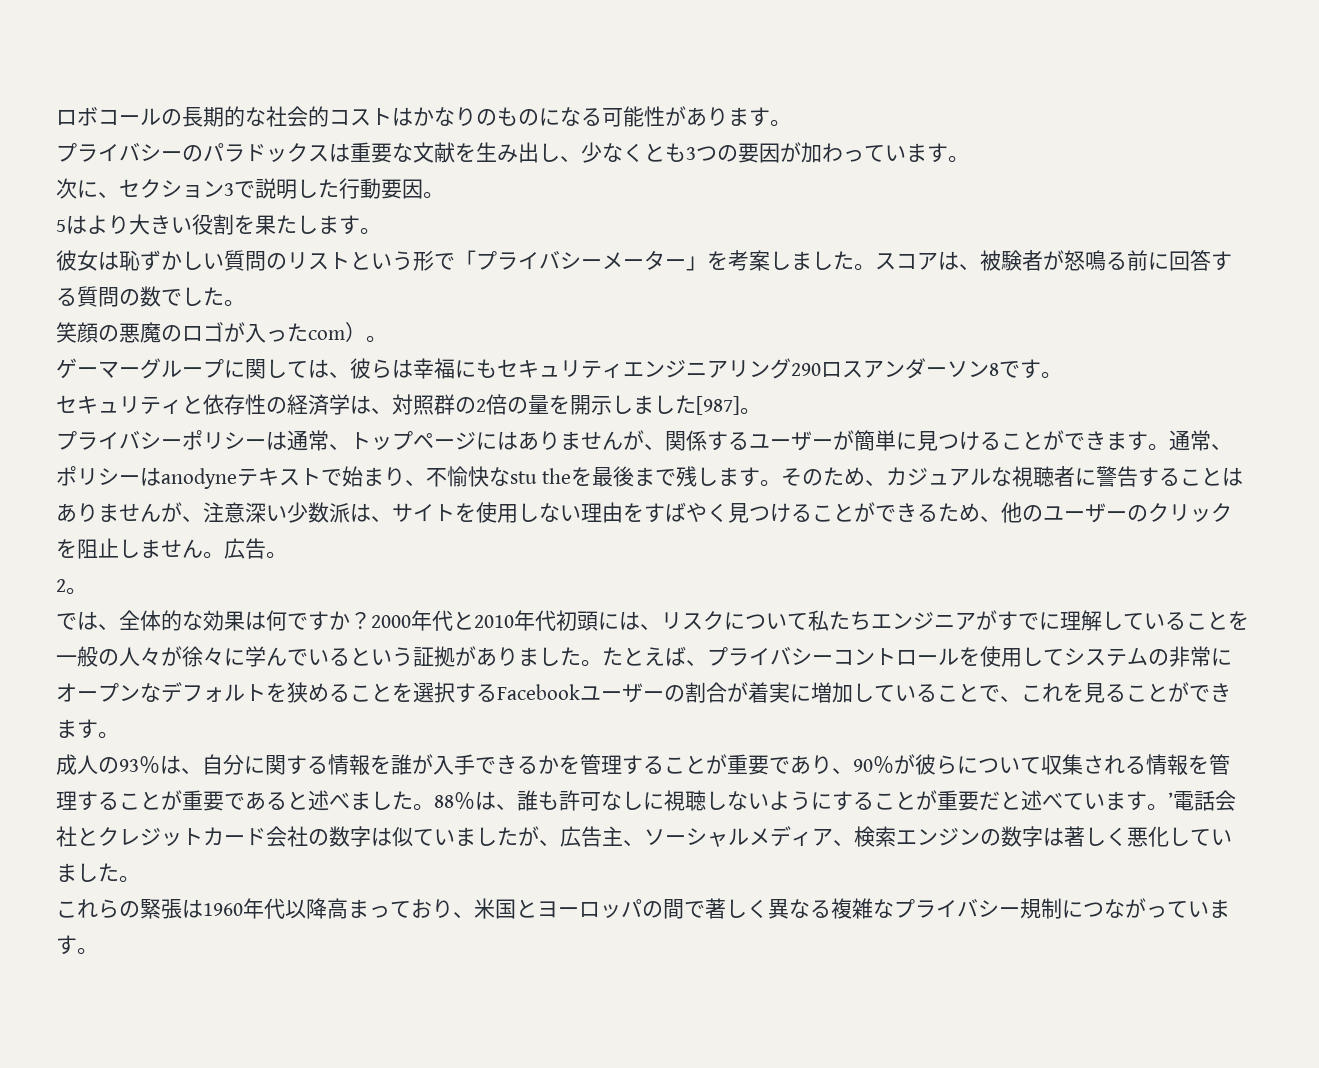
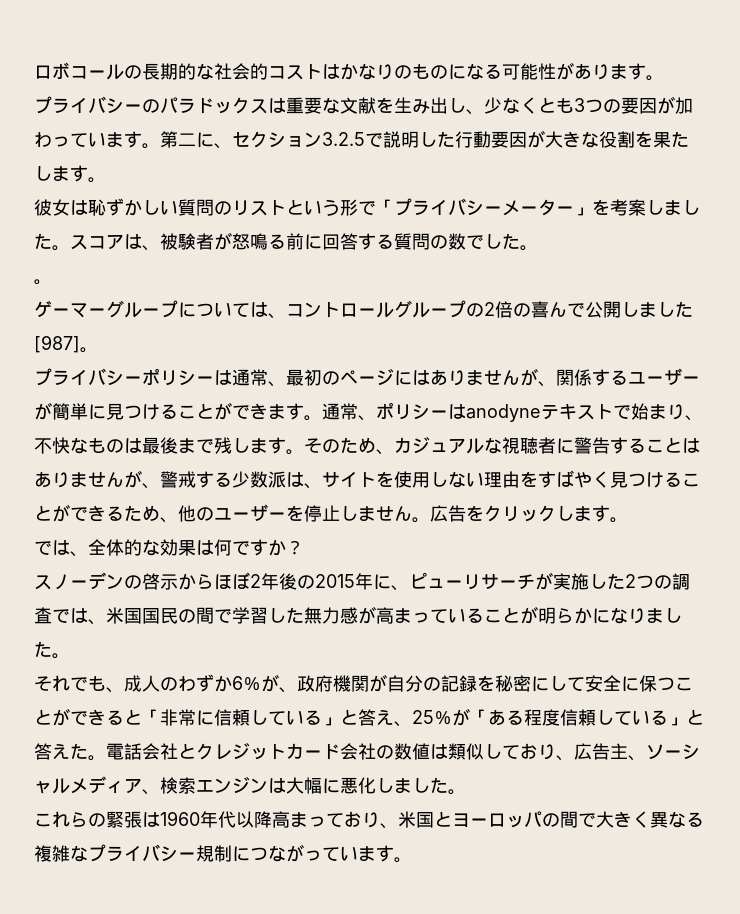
- プライバシーのパラドックスは重要な文献を生み出し、少なくとも3つの要因が加わっています。
- 次に、セクション3で説明した行動要因。
- 5はより大きい役割を果たします。
+ プライバシーのパラドックスは重要な文献を生み出し、少なくとも3つの要因が加わっています。第二に、セクション3.2.5で説明した行動要因が大きな役割を果たします。
  スコアは、被験者が怒鳴る前に回答する質問の数でした。
- 笑顔の悪魔のロゴが入ったcom）。
+ 。
- ゲーマーグループに関しては、彼らは幸福にもセキュリティエンジニアリング290ロスアンダーソン8です。
- セキュリティと依存性の経済学は、対照群の2倍の量を開示しました[987]。
+ ゲーマーグループについては、コントロールグループの2倍の喜んで公開しました[987]。
- プライバシーポリシーは通常、トップページにはありませんが、関係するユーザーが簡単に見つけることができます。
+ プライバシーポリシーは通常、最初のページにはありませんが、関係するユーザーが簡単に見つけることができます。
- 通常、ポリシーはanodyneテキストで始まり、不愉快なstu theを最後まで残します。
+ 通常、ポリシーはanodyneテキストで始まり、不快なものは最後まで残します。
- そのため、カジュアルな視聴者に警告することはありませんが、注意深い少数派は、サイトを使用しない理由をすばやく見つけることができるため、他のユーザーのクリックを阻止しません。
+ そのため、カジュアルな視聴者に警告することはありませんが、警戒する少数派は、サイトを使用しない理由をすばやく見つけることができるため、他のユーザーを停止しません。
- 広告。
- 2。
+ 広告をクリックします。
- では、全体的な効果は何ですか？2000年代と2010年代初頭には、リスクについて私たちエンジニアがすでに理解していることを一般の人々が徐々に学んでいるという証拠がありました。たとえば、プライバシーコントロールを使用してシステムの非常にオープンなデフォルトを狭めることを選択するFacebookユーザーの割合が着実に増加していることで、これを見ることができます。
- 成人の93％は、自分に関する情報を誰が入手できるかを管理することが重要であり、90％が彼らについて収集される情報を管理することが重要であると述べました。88％は、誰も許可なしに視聴しないようにすることが重要だと述べています。’電話会社とクレジットカード会社の数字は似ていましたが、広告主、ソーシャルメディア、検索エンジンの数字は著しく悪化していました。
+ では、全体的な効果は何ですか？
+ スノーデンの啓示からほぼ2年後の2015年に、ピューリサーチが実施した2つの調査では、米国国民の間で学習した無力感が高まっていることが明らかになりました。
+ それでも、成人のわずか6％が、政府機関が自分の記録を秘密にして安全に保つことができると「非常に信頼している」と答え、25％が「ある程度信頼している」と答えた。電話会社とクレジットカード会社の数値は類似しており、広告主、ソーシャルメディア、検索エンジンは大幅に悪化しました。
- これらの緊張は1960年代以降高まっており、米国とヨーロッパの間で著しく異なる複雑なプライバシー規制につながっています。
+ これらの緊張は1960年代以降高まっており、米国とヨーロッパの間で大きく異なる複雑なプライバシー規制につながっています。

